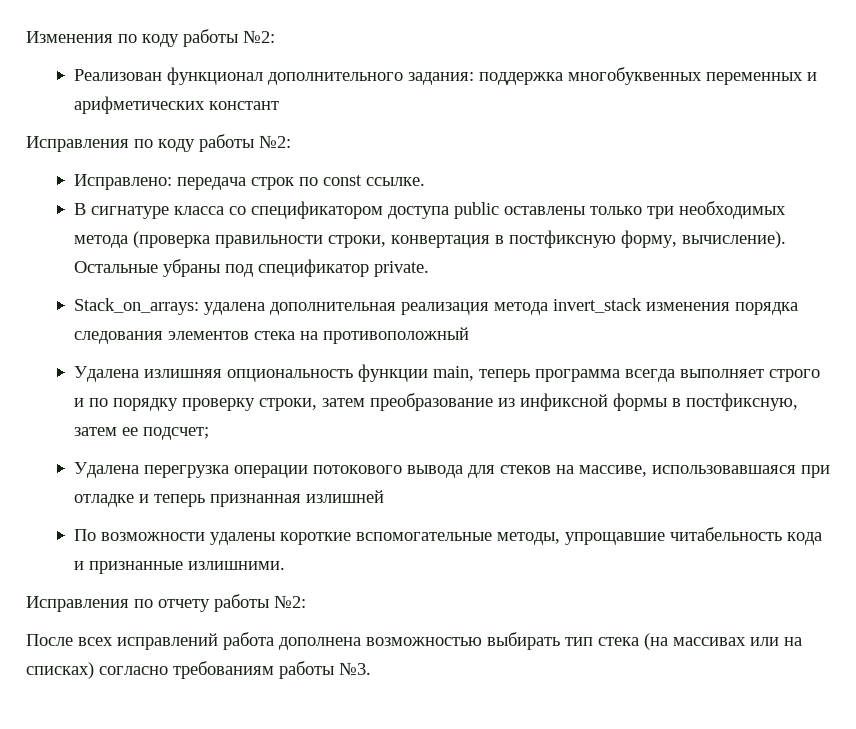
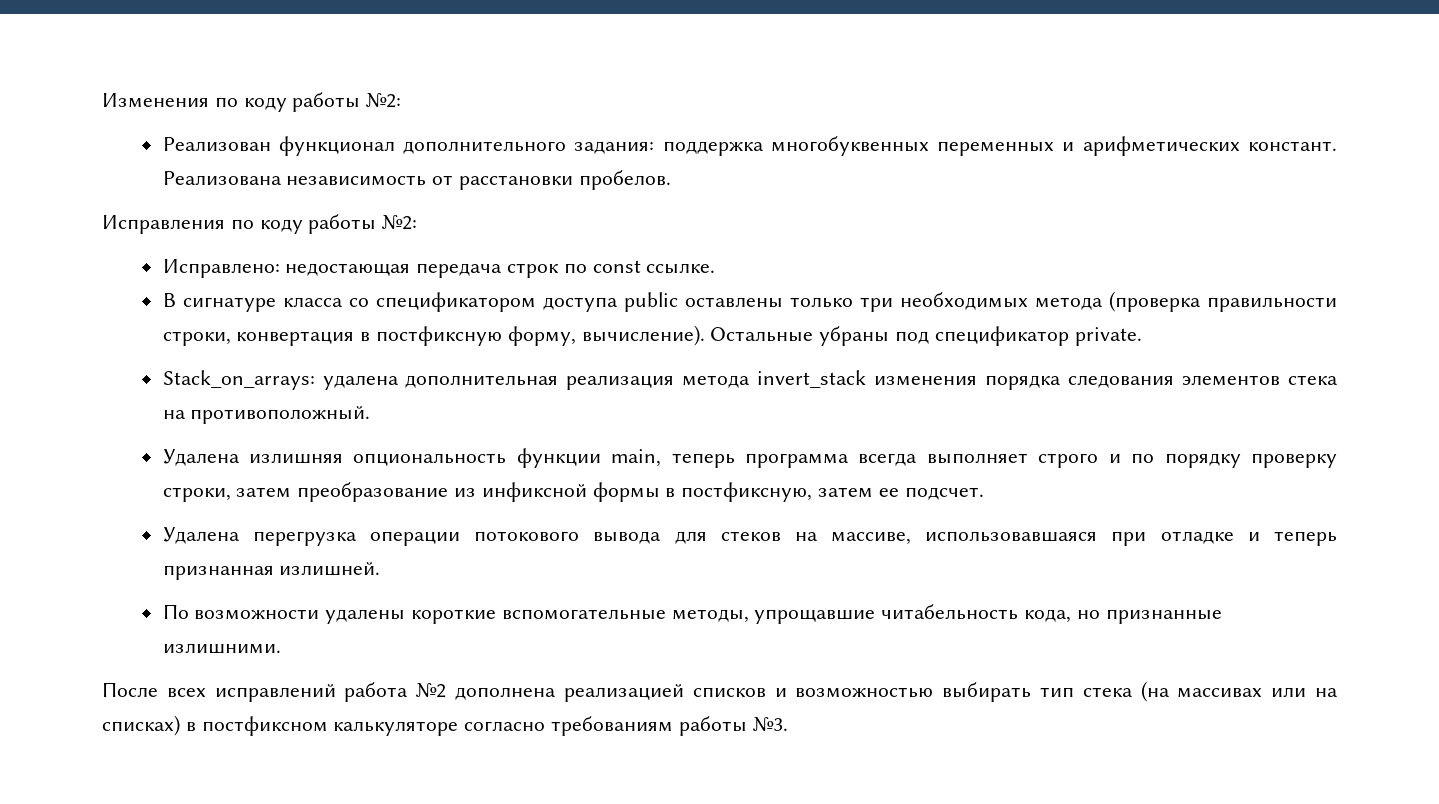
- Реализован функционал дополнительного задания: поддержка многобуквенных переменных и арифметических констант
+ Реализован функционал дополнительного задания: поддержка многобуквенных переменных и арифметических констант. Реализована независимость от расстановки пробелов.
- Исправлено: передача строк по const ссылке.
+ Исправлено: недостающая передача строк по const ссылке.
- Stack_on_arrays: удалена дополнительная реализация метода invert_stack изменения порядка следования элементов стека на противоположный
+ Stack_on_arrays: удалена дополнительная реализация метода invert_stack изменения порядка следования элементов стека на противоположный.
- Удалена излишняя опциональность функции main, теперь программа всегда выполняет строго и по порядку проверку строки, затем преобразование из инфиксной формы в постфиксную, затем ее подсчет;
+ Удалена излишняя опциональность функции main, теперь программа всегда выполняет строго и по порядку проверку строки, затем преобразование из инфиксной формы в постфиксную, затем ее подсчет.
- Удалена перегрузка операции потокового вывода для стеков на массиве, использовавшаяся при отладке и теперь признанная излишней
+ Удалена перегрузка операции потокового вывода для стеков на массиве, использовавшаяся при отладке и теперь признанная излишней.
- По возможности удалены короткие вспомогательные методы, упрощавшие читабельность кода и признанные излишними.
+ По возможности удалены короткие вспомогательные методы, упрощавшие читабельность кода, но признанные излишними.
- Исправления по отчету работы №2:
- После всех исправлений работа дополнена возможностью выбирать тип стека (на массивах или на списках) согласно требованиям работы №3.
+ После всех исправлений работа №2 дополнена реализацией списков и возможностью выбирать тип стека (на массивах или на списках) в постфиксном калькуляторе согласно требованиям работы №3.

